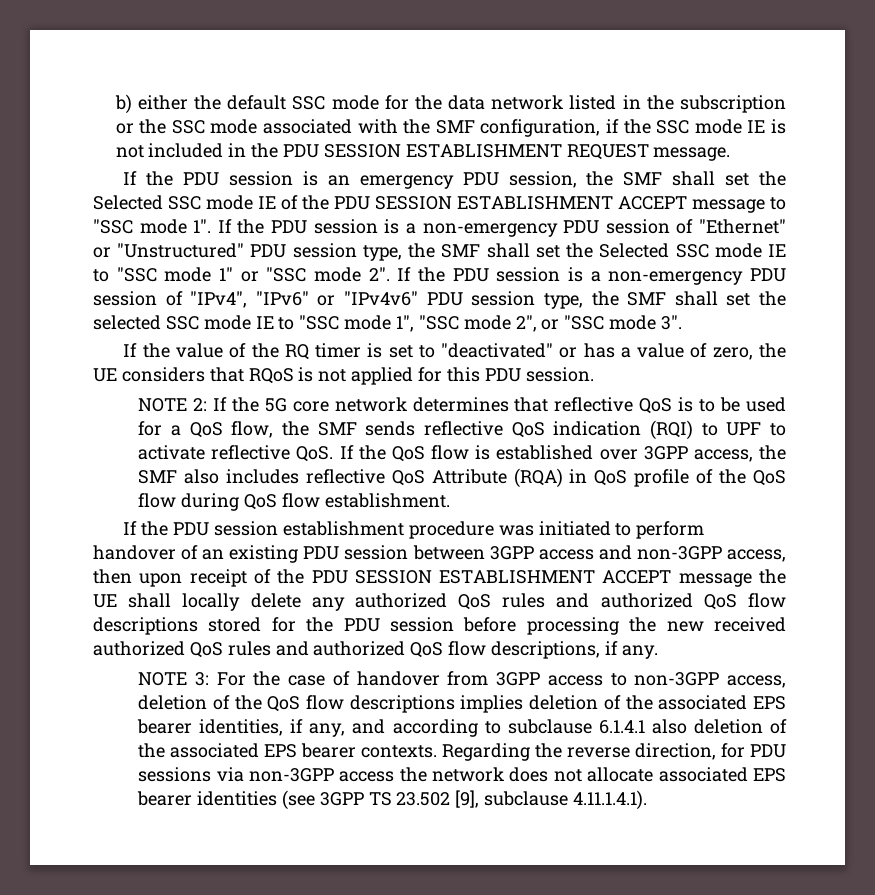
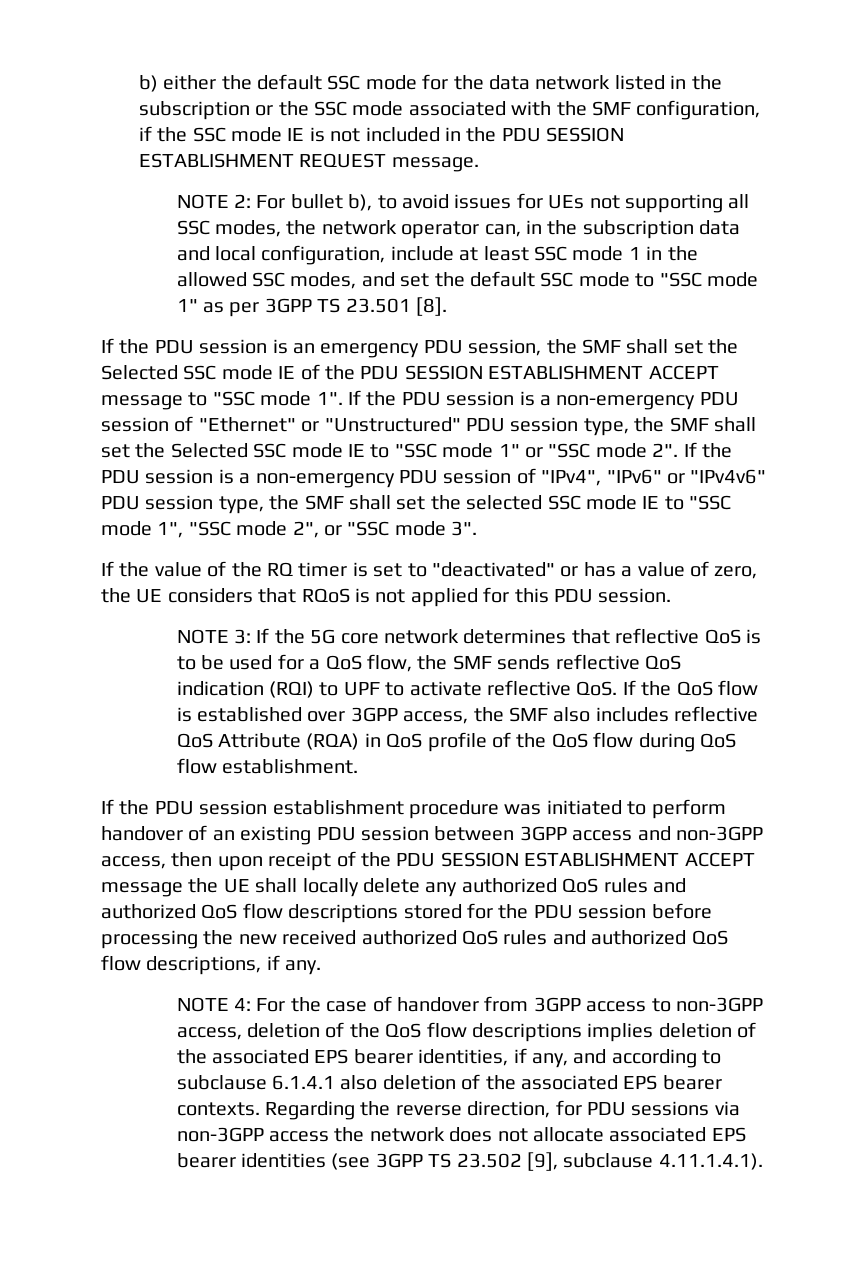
+ NOTE 2: For bullet b), to avoid issues for UEs not supporting all SSC modes, the network operator can, in the subscription data and local configuration, include at least SSC mode 1 in the allowed SSC modes, and set the default SSC mode to "SSC mode 1" as per 3GPP TS 23.501 [8].
- NOTE 2: If the 5G core network determines that reflective QoS is to be used for a QoS flow, the SMF sends reflective QoS indication (RQI) to UPF to activate reflective QoS. If the QoS flow is established over 3GPP access, the SMF also includes reflective QoS Attribute (RQA) in QoS profile of the QoS flow during QoS flow establishment.
+ NOTE 3: If the 5G core network determines that reflective QoS is to be used for a QoS flow, the SMF sends reflective QoS indication (RQI) to UPF to activate reflective QoS. If the QoS flow is established over 3GPP access, the SMF also includes reflective QoS Attribute (RQA) in QoS profile of the QoS flow during QoS flow establishment.
- NOTE 3: For the case of handover from 3GPP access to non-3GPP access, deletion of the QoS flow descriptions implies deletion of the associated EPS bearer identities, if any, and according to subclause 6.1.4.1 also deletion of the associated EPS bearer contexts.
+ NOTE 4: For the case of handover from 3GPP access to non-3GPP access, deletion of the QoS flow descriptions implies deletion of the associated EPS bearer identities, if any, and according to subclause 6.1.4.1 also deletion of the associated EPS bearer contexts.

